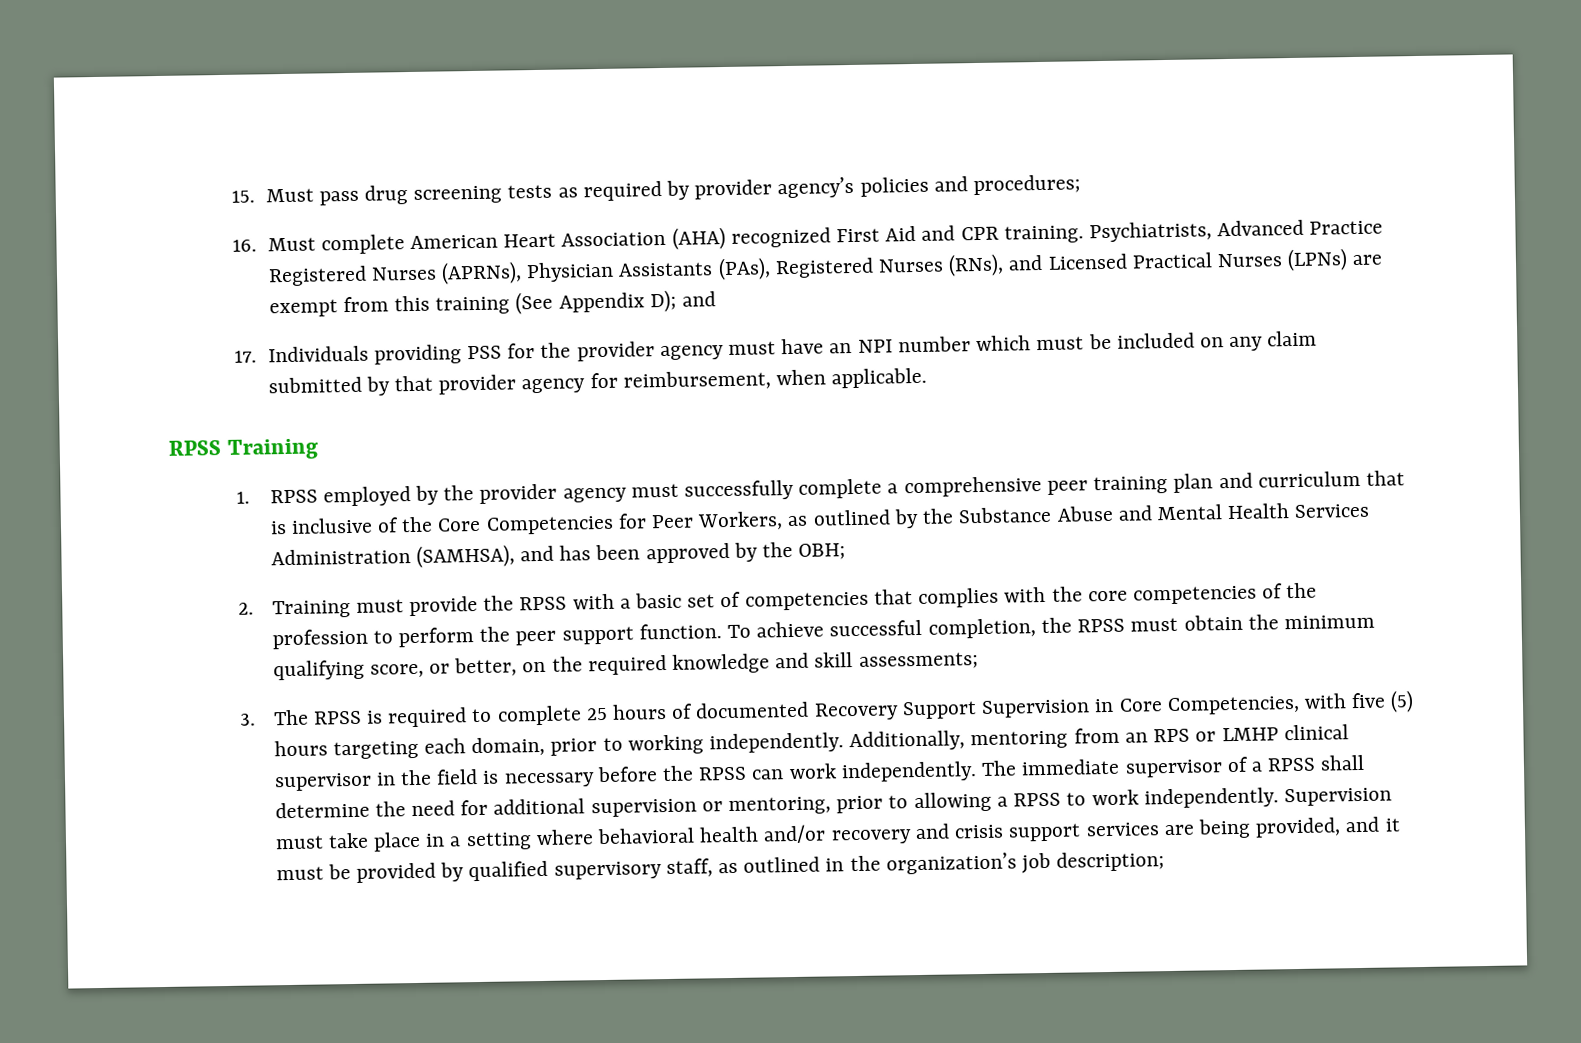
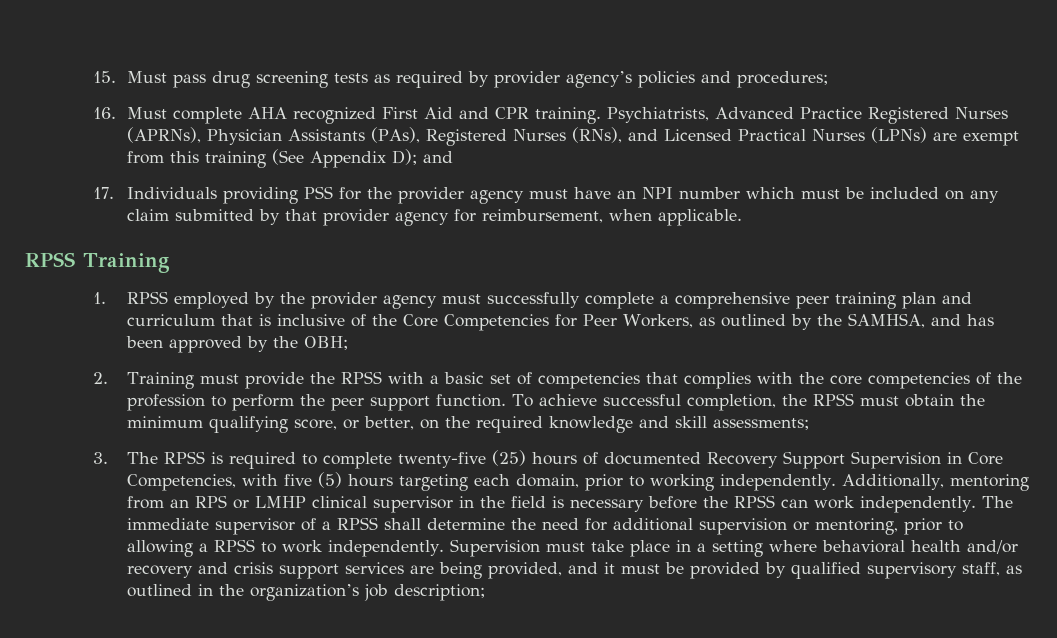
- 16. Must complete American Heart Association (AHA) recognized First Aid and CPR training.
+ 16. Must complete AHA recognized First Aid and CPR training.
- 1. RPSS employed by the provider agency must successfully complete a comprehensive peer training plan and curriculum that is inclusive of the Core Competencies for Peer Workers, as outlined by the Substance Abuse and Mental Health Services Administration (SAMHSA), and has been approved by the OBH;
+ 1. RPSS employed by the provider agency must successfully complete a comprehensive peer training plan and curriculum that is inclusive of the Core Competencies for Peer Workers, as outlined by the SAMHSA, and has been approved by the OBH;
- 3. The RPSS is required to complete 25 hours of documented Recovery Support Supervision in Core Competencies, with five (5) hours targeting each domain, prior to working independently.
+ 3. The RPSS is required to complete twenty-five (25) hours of documented Recovery Support Supervision in Core Competencies, with five (5) hours targeting each domain, prior to working independently.

